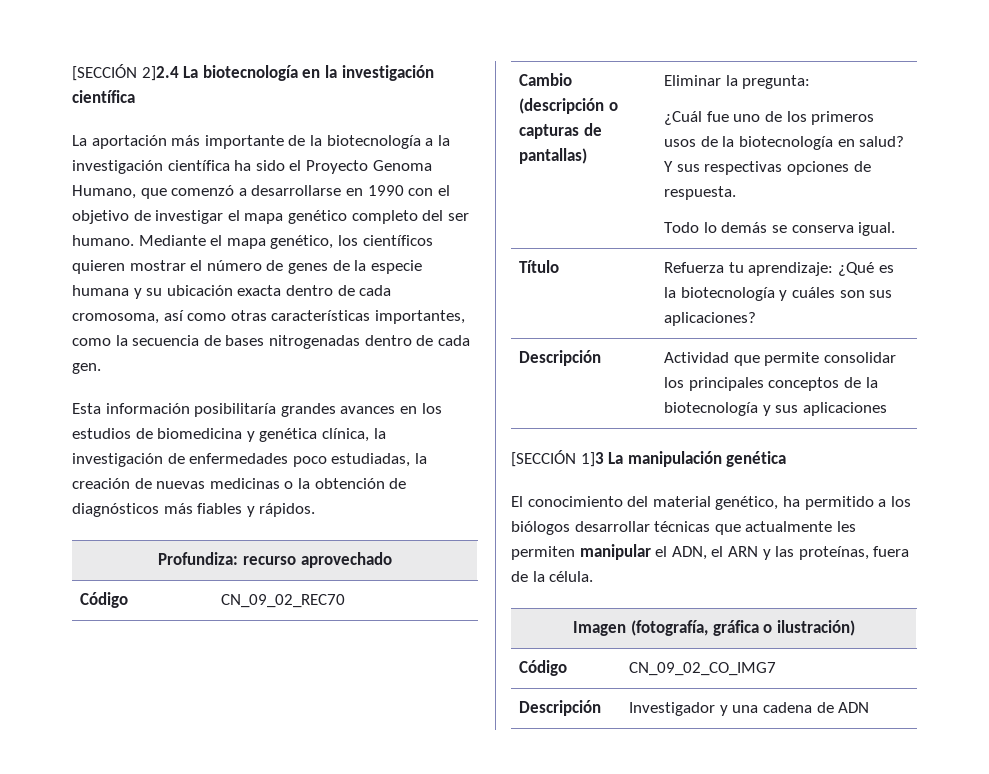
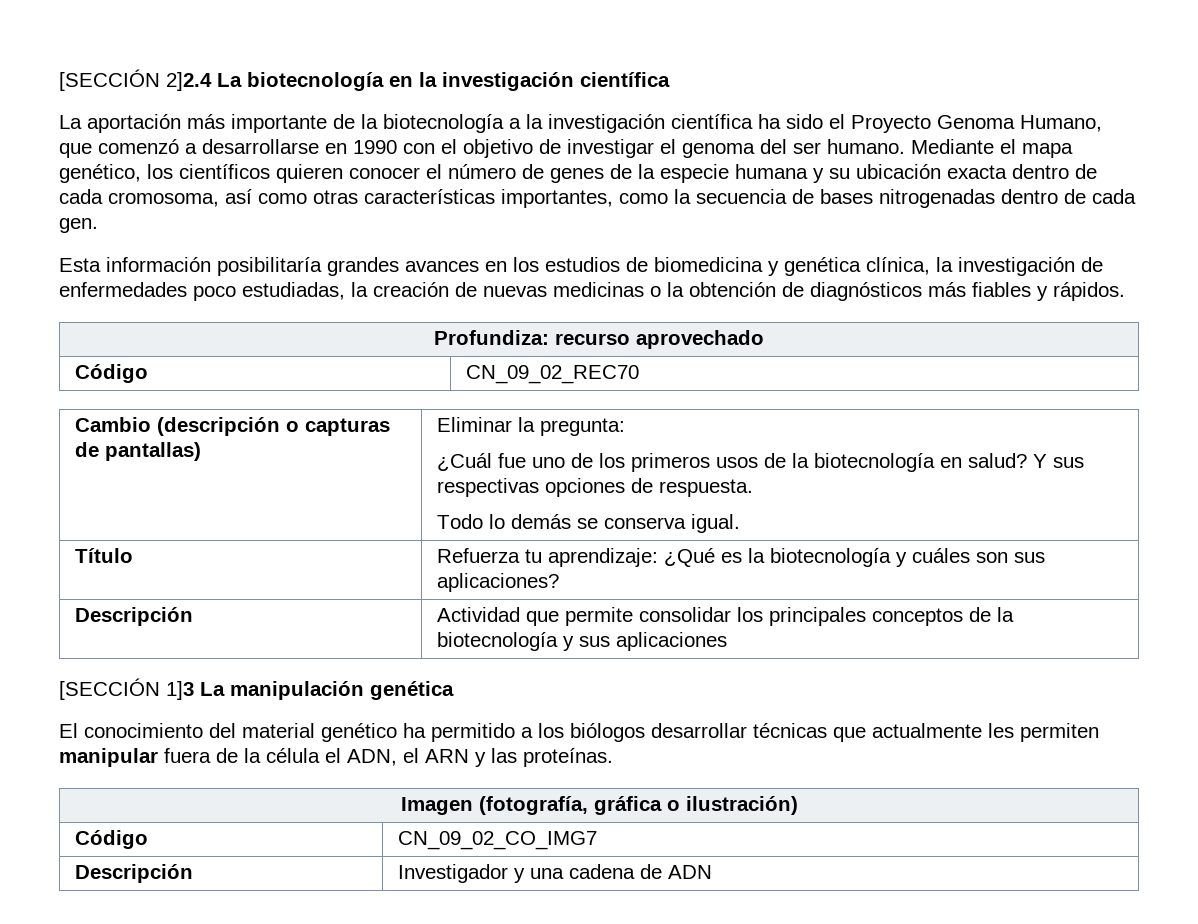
- La aportación más importante de la biotecnología a la investigación científica ha sido el Proyecto Genoma Humano, que comenzó a desarrollarse en 1990 con el objetivo de investigar el mapa genético completo del ser humano.
+ La aportación más importante de la biotecnología a la investigación científica ha sido el Proyecto Genoma Humano, que comenzó a desarrollarse en 1990 con el objetivo de investigar el genoma del ser humano.
- Mediante el mapa genético, los científicos quieren mostrar el número de genes de la especie humana y su ubicación exacta dentro de cada cromosoma, así como otras características importantes, como la secuencia de bases nitrogenadas dentro de cada gen.
+ Mediante el mapa genético, los científicos quieren conocer el número de genes de la especie humana y su ubicación exacta dentro de cada cromosoma, así como otras características importantes, como la secuencia de bases nitrogenadas dentro de cada gen.
- El conocimiento del material genético, ha permitido a los biólogos desarrollar técnicas que actualmente les permiten manipular el ADN, el ARN y las proteínas, fuera de la célula.
+ El conocimiento del material genético ha permitido a los biólogos desarrollar técnicas que actualmente les permiten manipular fuera de la célula el ADN, el ARN y las proteínas.

